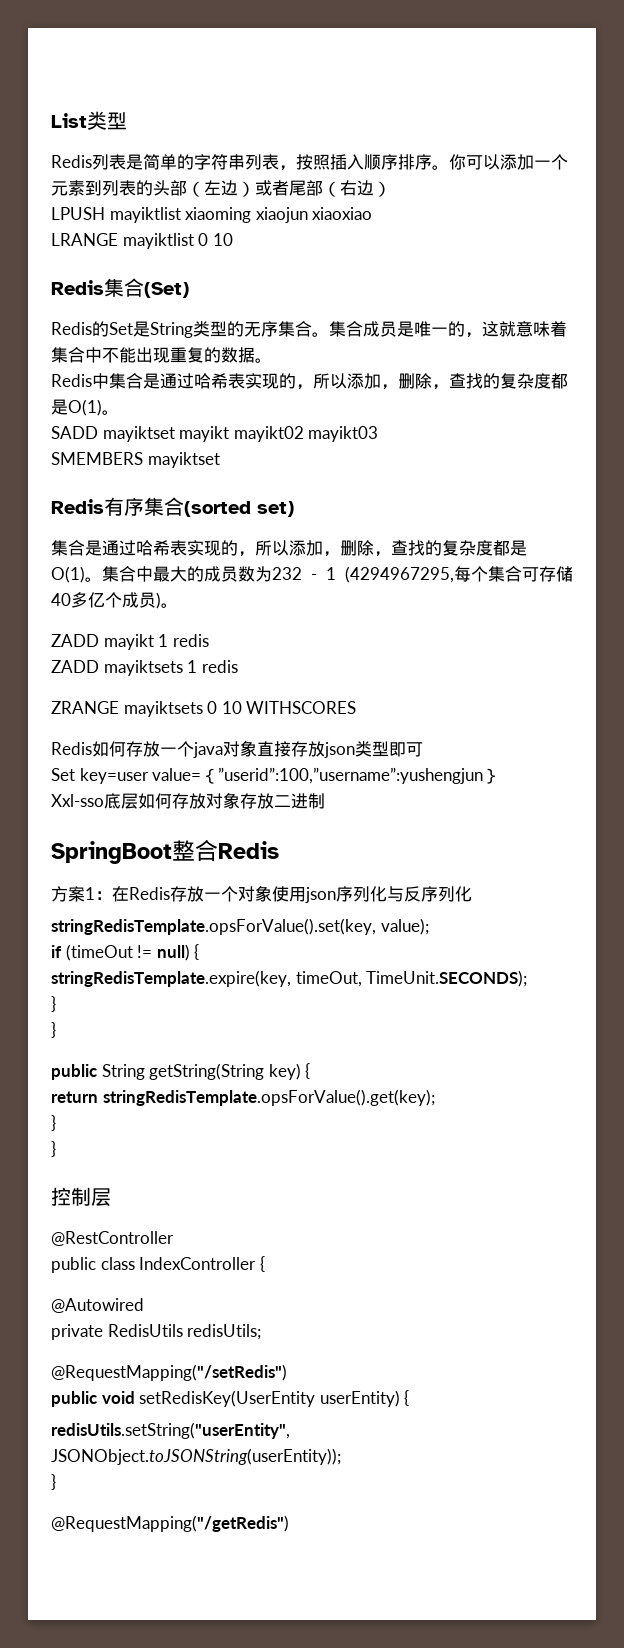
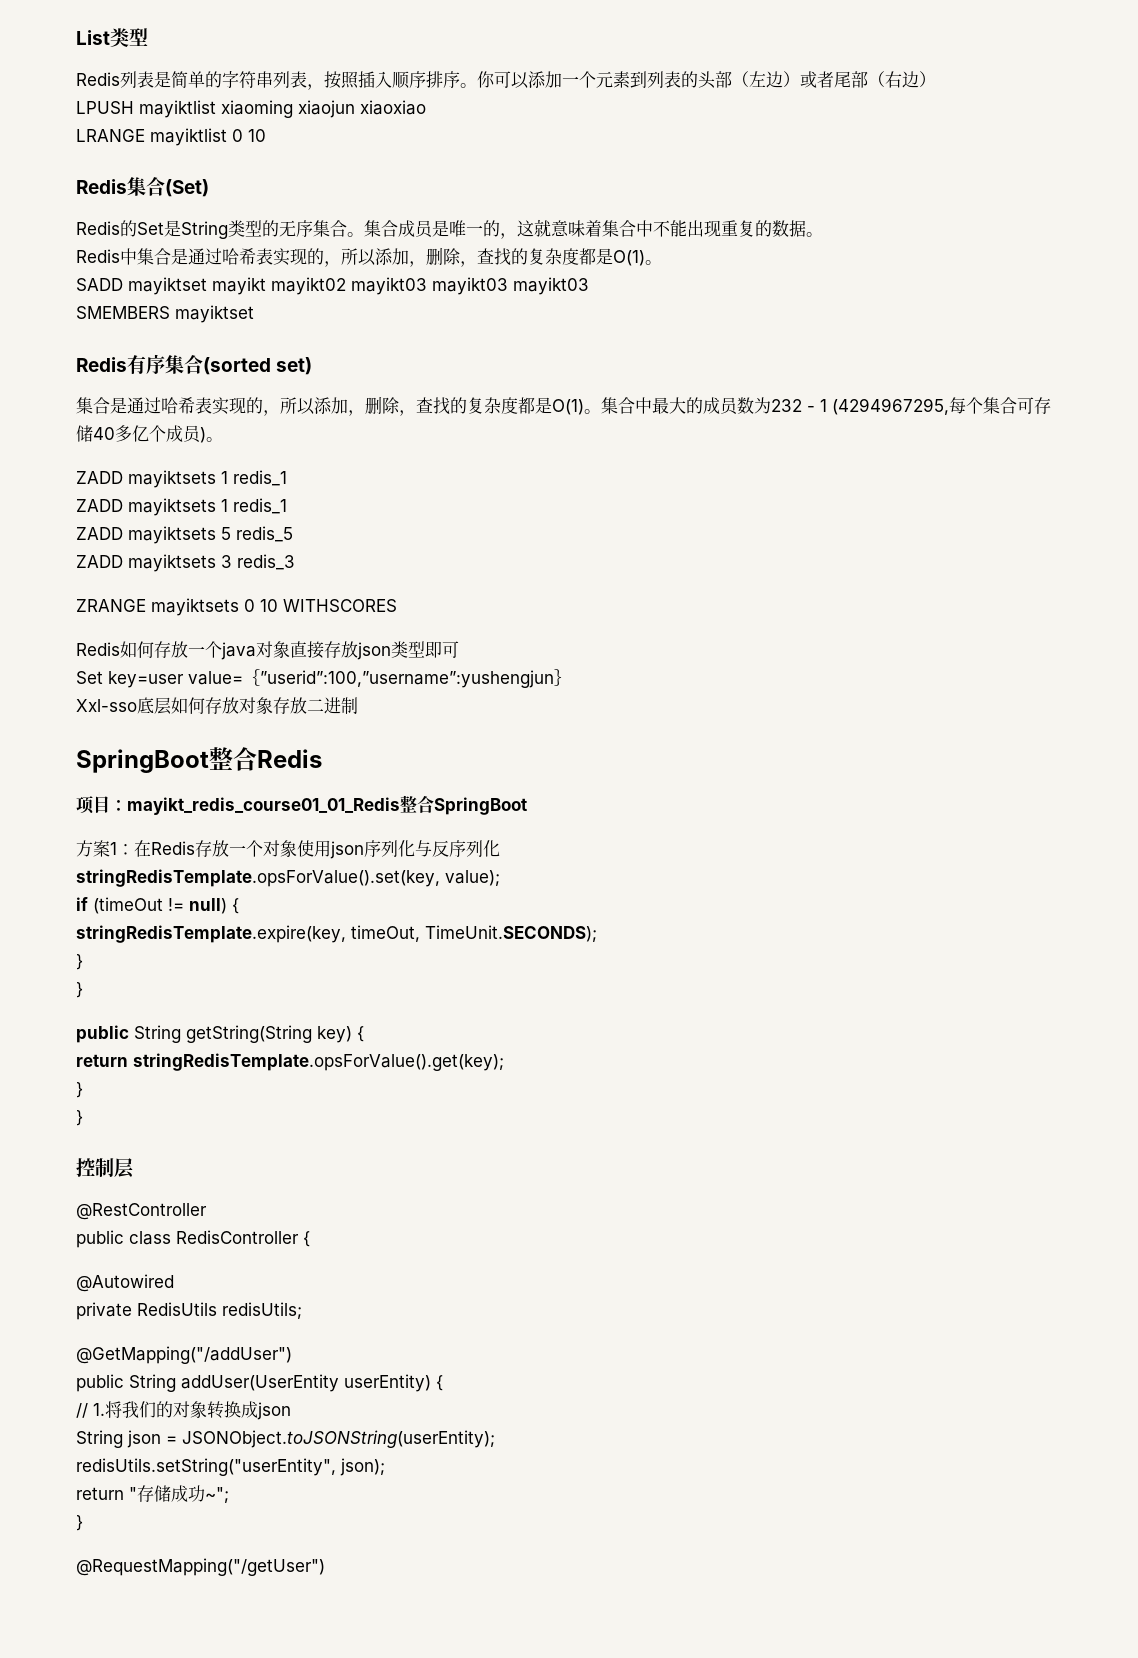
- SADD mayiktset mayikt mayikt02 mayikt03
+ SADD mayiktset mayikt mayikt02 mayikt03 mayikt03 mayikt03
  集合中最大的成员数为232 - 1 (4294967295,每个集合可存储40多亿个成员)。
- ZADD mayikt 1 redis
- ZADD mayiktsets 1 redis
+ ZADD mayiktsets 1 redis_1
+ ZADD mayiktsets 1 redis_1
+ ZADD mayiktsets 5 redis_5
+ ZADD mayiktsets 3 redis_3
+ 项目：mayikt_redis_course01_01_Redis整合SpringBoot
- public class IndexController {
+ public class RedisController {
- @RequestMapping("/setRedis")
- public void setRedisKey(UserEntity userEntity) {
+ @GetMapping("/addUser")
+ public String addUser(UserEntity userEntity) {
- redisUtils.setString("userEntity", JSONObject.toJSONString(userEntity));
+ // 1.将我们的对象转换成json
+ String json = JSONObject.toJSONString(userEntity);
+ redisUtils.setString("userEntity", json);
+ return "存储成功~";
  }
- @RequestMapping("/getRedis")
+ @RequestMapping("/getUser")

